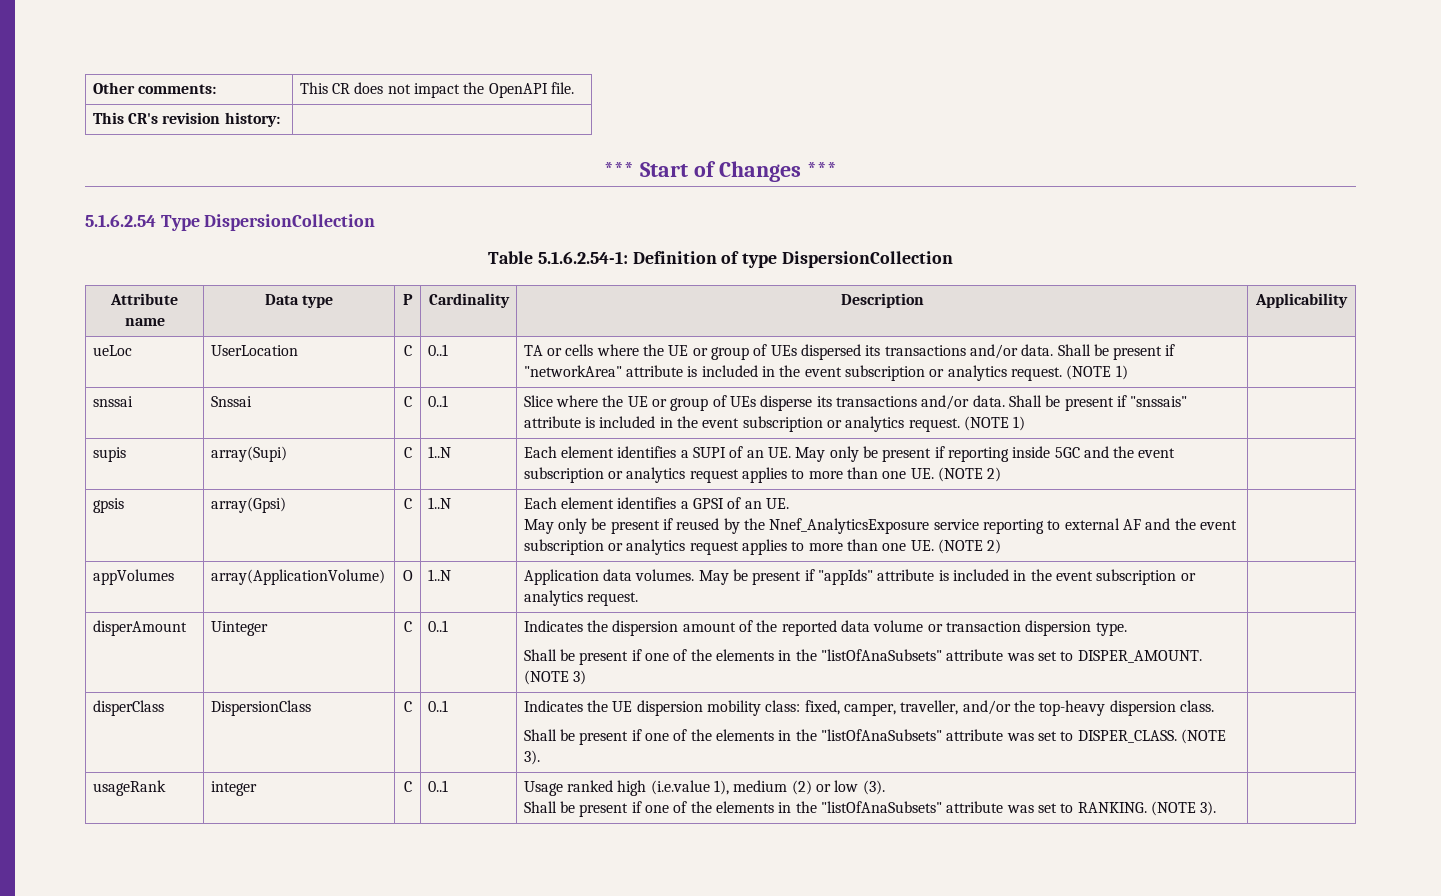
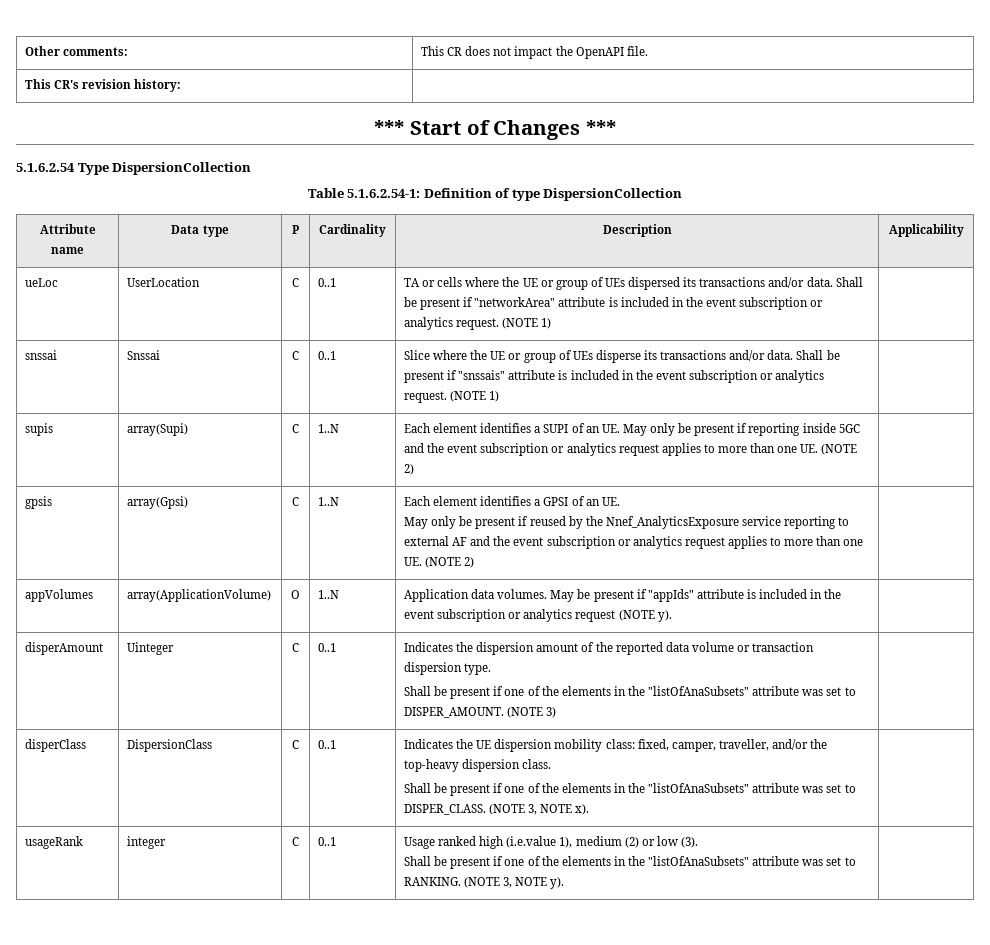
- appVolumes | array(ApplicationVolume) | O | 1..N | Application data volumes. May be present if "appIds" attribute is included in the event subscription or analytics request. |
+ appVolumes | array(ApplicationVolume) | O | 1..N | Application data volumes. May be present if "appIds" attribute is included in the event subscription or analytics request (NOTE y). |
  disperClass | DispersionClass | C | 0..1 | Indicates the UE dispersion mobility class: fixed, camper, traveller, and/or the top-heavy dispersion class.
- Shall be present if one of the elements in the "listOfAnaSubsets" attribute was set to DISPER_CLASS. (NOTE 3). |
+ Shall be present if one of the elements in the "listOfAnaSubsets" attribute was set to DISPER_CLASS. (NOTE 3, NOTE x). |
  usageRank | integer | C | 0..1 | Usage ranked high (i.e.value 1), medium (2) or low (3).
- Shall be present if one of the elements in the "listOfAnaSubsets" attribute was set to RANKING. (NOTE 3). |
+ Shall be present if one of the elements in the "listOfAnaSubsets" attribute was set to RANKING. (NOTE 3, NOTE y). |

